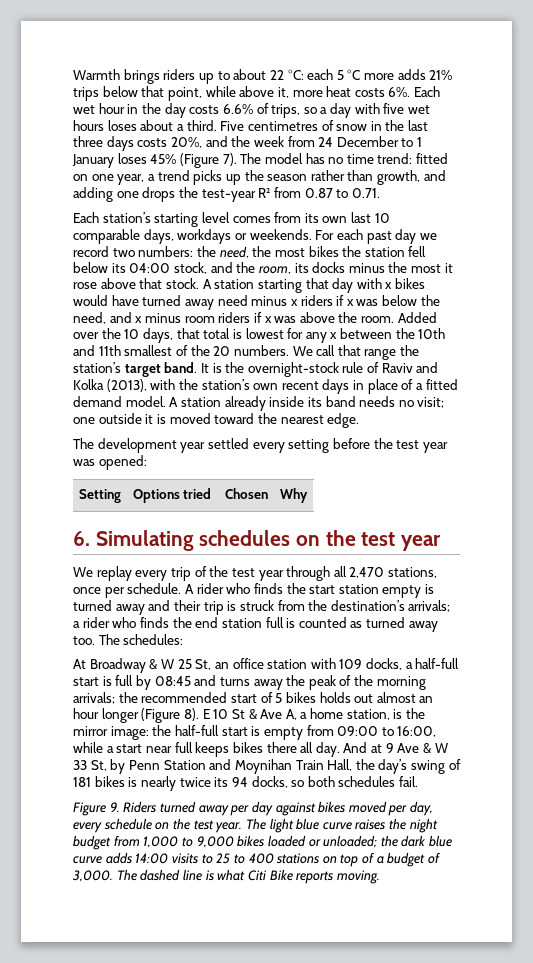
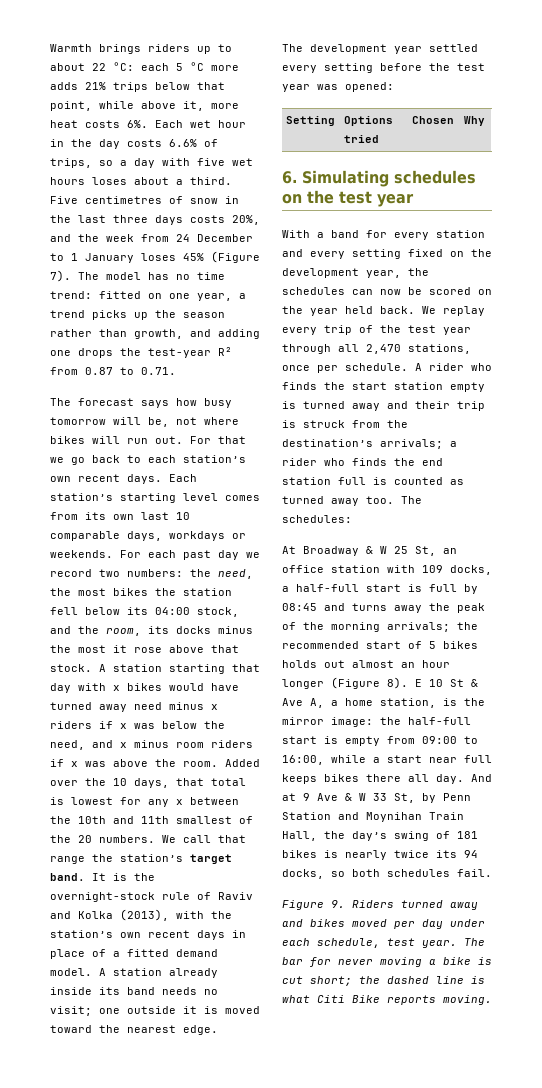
+ The forecast says how busy tomorrow will be, not where bikes will run out. For that we go back to each station’s own recent days.
+ With a band for every station and every setting fixed on the development year, the schedules can now be scored on the year held back.
- Figure 9. Riders turned away per day against bikes moved per day, every schedule on the test year. The light blue curve raises the night budget from 1,000 to 9,000 bikes loaded or unloaded; the dark blue curve adds 14:00 visits to 25 to 400 stations on top of a budget of 3,000. The dashed line is what Citi Bike reports moving.
+ Figure 9. Riders turned away and bikes moved per day under each schedule, test year. The bar for never moving a bike is cut short; the dashed line is what Citi Bike reports moving.

